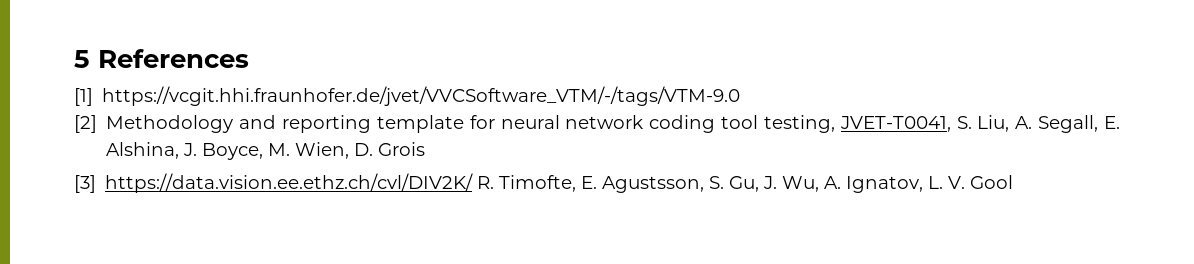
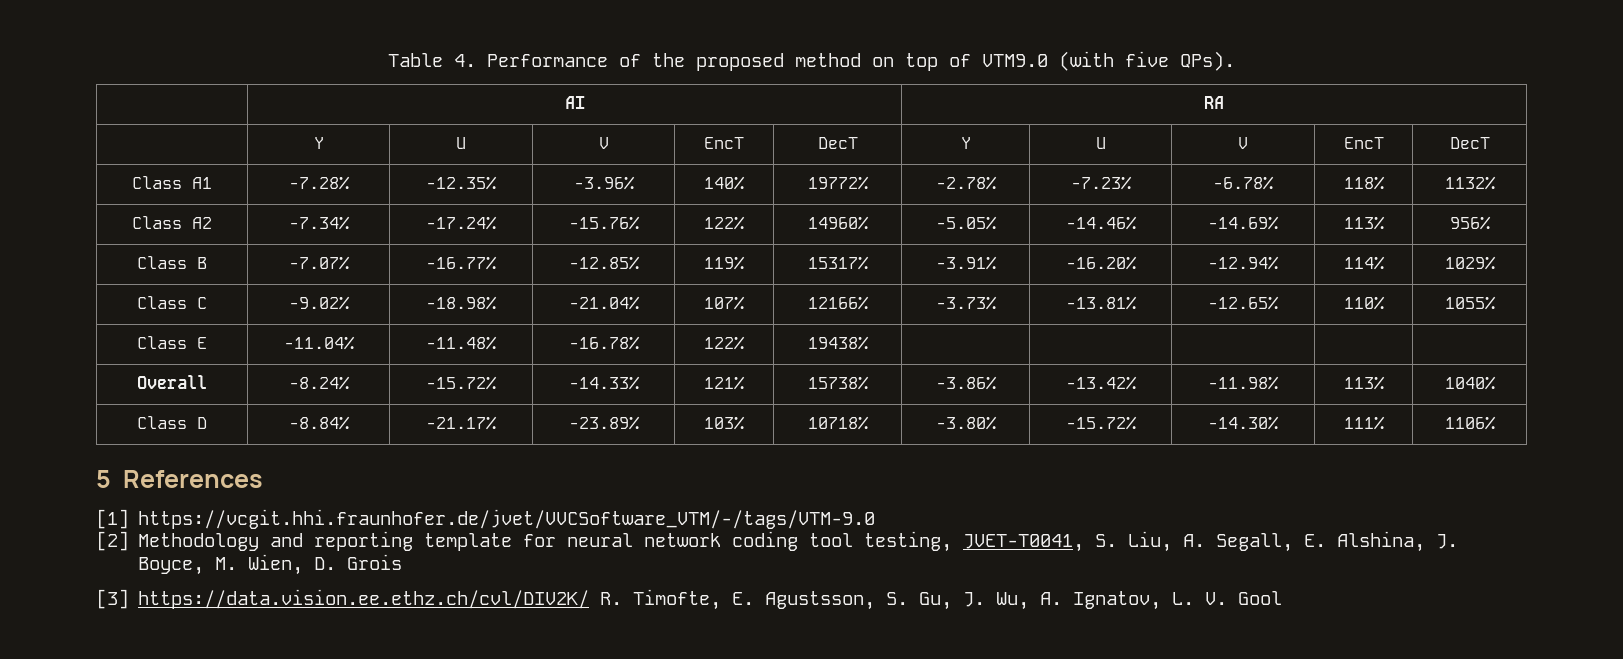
+ Table 4. Performance of the proposed method on top of VTM9.0 (with five QPs).
+ | AI | RA
+ | Y | U | V | EncT | DecT | Y | U | V | EncT | DecT
+ Class A1 | -7.28% | -12.35% | -3.96% | 140% | 19772% | -2.78% | -7.23% | -6.78% | 118% | 1132%
+ Class A2 | -7.34% | -17.24% | -15.76% | 122% | 14960% | -5.05% | -14.46% | -14.69% | 113% | 956%
+ Class B | -7.07% | -16.77% | -12.85% | 119% | 15317% | -3.91% | -16.20% | -12.94% | 114% | 1029%
+ Class C | -9.02% | -18.98% | -21.04% | 107% | 12166% | -3.73% | -13.81% | -12.65% | 110% | 1055%
+ Class E | -11.04% | -11.48% | -16.78% | 122% | 19438% | | | | |
+ Overall | -8.24% | -15.72% | -14.33% | 121% | 15738% | -3.86% | -13.42% | -11.98% | 113% | 1040%
+ Class D | -8.84% | -21.17% | -23.89% | 103% | 10718% | -3.80% | -15.72% | -14.30% | 111% | 1106%

